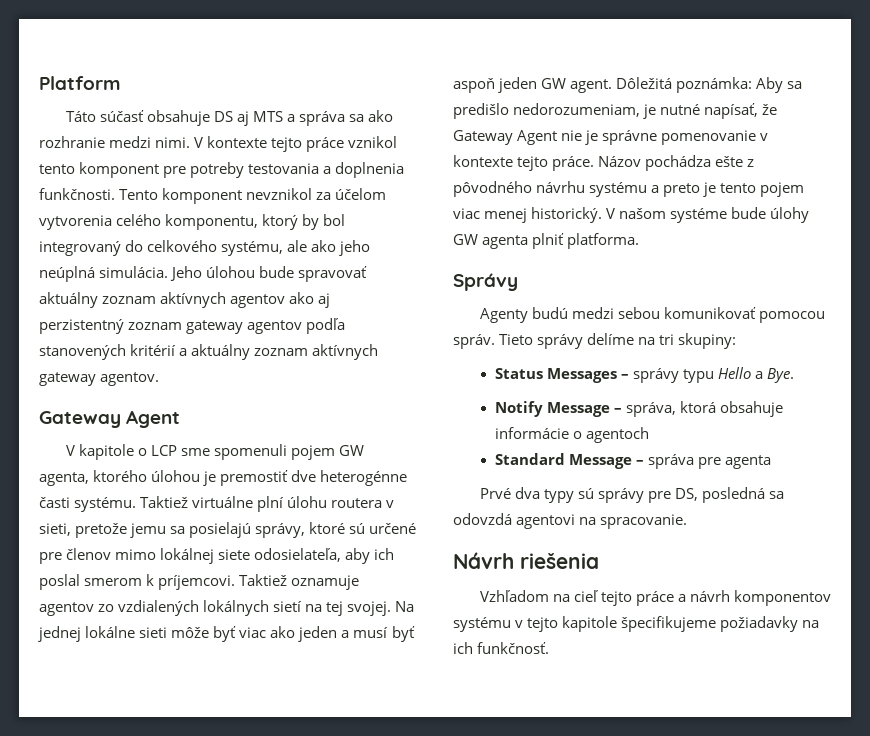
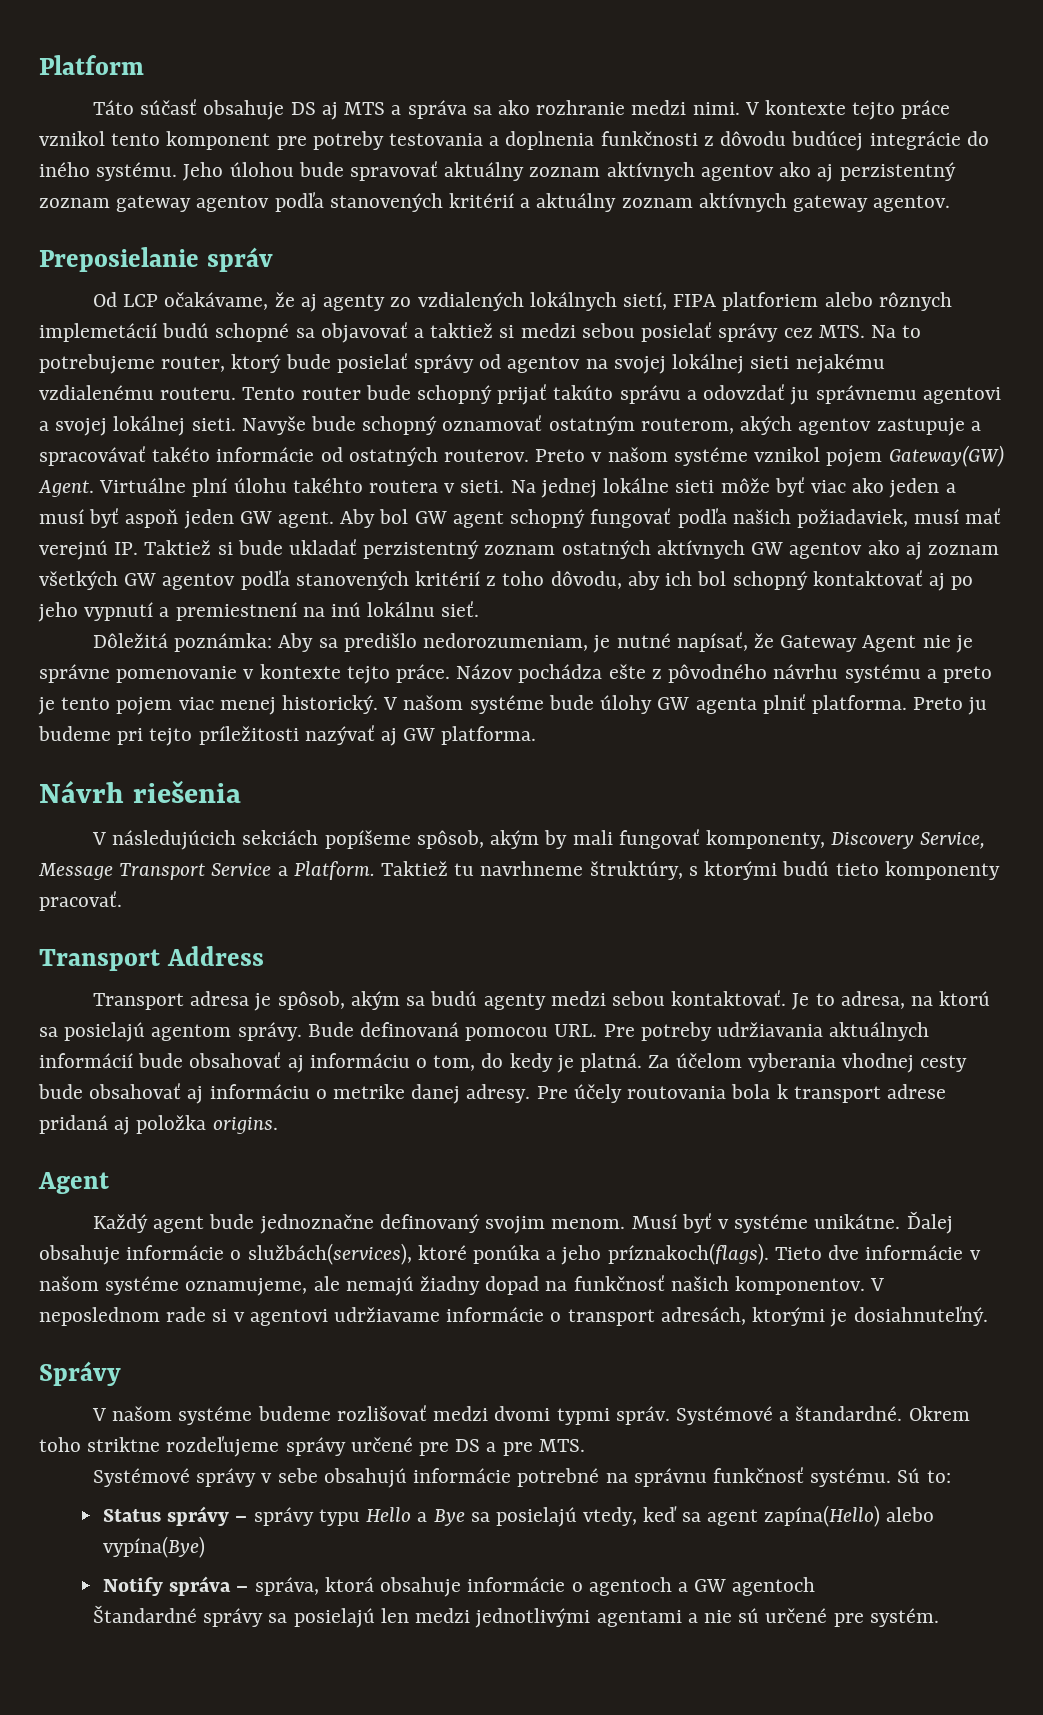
- V kontexte tejto práce vznikol tento komponent pre potreby testovania a doplnenia funkčnosti. Tento komponent nevznikol za účelom vytvorenia celého komponentu, ktorý by bol integrovaný do celkového systému, ale ako jeho neúplná simulácia.
+ V kontexte tejto práce vznikol tento komponent pre potreby testovania a doplnenia funkčnosti z dôvodu budúcej integrácie do iného systému.
  Jeho úlohou bude spravovať aktuálny zoznam aktívnych agentov ako aj perzistentný zoznam gateway agentov podľa stanovených kritérií a aktuálny zoznam aktívnych gateway agentov.
- Gateway Agent
- V kapitole o LCP sme spomenuli pojem GW agenta, ktorého úlohou je premostiť dve heterogénne časti systému. Taktiež virtuálne plní úlohu routera v sieti, pretože jemu sa posielajú správy, ktoré sú určené pre členov mimo lokálnej siete odosielateľa, aby ich poslal smerom k príjemcovi. Taktiež oznamuje agentov zo vzdialených lokálnych sietí na tej svojej.
+ Preposielanie správ
+ Od LCP očakávame, že aj agenty zo vzdialených lokálnych sietí, FIPA platforiem alebo rôznych implemetácií budú schopné sa objavovať a taktiež si medzi sebou posielať správy cez MTS. Na to potrebujeme router, ktorý bude posielať správy od agentov na svojej lokálnej sieti nejakému vzdialenému routeru. Tento router bude schopný prijať takúto správu a odovzdať ju správnemu agentovi a svojej lokálnej sieti. Navyše bude schopný oznamovať ostatným routerom, akých agentov zastupuje a spracovávať takéto informácie od ostatných routerov. Preto v našom systéme vznikol pojem Gateway(GW) Agent. Virtuálne plní úlohu takéhto routera v sieti.
- Na jednej lokálne sieti môže byť viac ako jeden a musí byť aspoň jeden GW agent. Dôležitá poznámka: Aby sa predišlo nedorozumeniam, je nutné napísať, že Gateway Agent nie je správne pomenovanie v kontexte tejto práce.
+ Na jednej lokálne sieti môže byť viac ako jeden a musí byť aspoň jeden GW agent. Aby bol GW agent schopný fungovať podľa našich požiadaviek, musí mať verejnú IP. Taktiež si bude ukladať perzistentný zoznam ostatných aktívnych GW agentov ako aj zoznam všetkých GW agentov podľa stanovených kritérií z toho dôvodu, aby ich bol schopný kontaktovať aj po jeho vypnutí a premiestnení na inú lokálnu sieť.
+ Dôležitá poznámka: Aby sa predišlo nedorozumeniam, je nutné napísať, že Gateway Agent nie je správne pomenovanie v kontexte tejto práce.
- V našom systéme bude úlohy GW agenta plniť platforma.
+ V našom systéme bude úlohy GW agenta plniť platforma. Preto ju budeme pri tejto príležitosti nazývať aj GW platforma.
+ Návrh riešenia
+ V následujúcich sekciách popíšeme spôsob, akým by mali fungovať komponenty, Discovery Service, Message Transport Service a Platform. Taktiež tu navrhneme štruktúry, s ktorými budú tieto komponenty pracovať.
+ Transport Address
+ Transport adresa je spôsob, akým sa budú agenty medzi sebou kontaktovať. Je to adresa, na ktorú sa posielajú agentom správy. Bude definovaná pomocou URL. Pre potreby udržiavania aktuálnych informácií bude obsahovať aj informáciu o tom, do kedy je platná. Za účelom vyberania vhodnej cesty bude obsahovať aj informáciu o metrike danej adresy. Pre účely routovania bola k transport adrese pridaná aj položka origins.
+ Agent
+ Každý agent bude jednoznačne definovaný svojim menom. Musí byť v systéme unikátne. Ďalej obsahuje informácie o službách(services), ktoré ponúka a jeho príznakoch(flags). Tieto dve informácie v našom systéme oznamujeme, ale nemajú žiadny dopad na funkčnosť našich komponentov. V neposlednom rade si v agentovi udržiavame informácie o transport adresách, ktorými je dosiahnuteľný.
  Správy
- Agenty budú medzi sebou komunikovať pomocou správ. Tieto správy delíme na tri skupiny:
+ V našom systéme budeme rozlišovať medzi dvomi typmi správ. Systémové a štandardné. Okrem toho striktne rozdeľujeme správy určené pre DS a pre MTS.
+ Systémové správy v sebe obsahujú informácie potrebné na správnu funkčnosť systému. Sú to:
- Status Messages – správy typu Hello a Bye.
+ Status správy – správy typu Hello a Bye sa posielajú vtedy, keď sa agent zapína(Hello) alebo vypína(Bye)
- Notify Message – správa, ktorá obsahuje informácie o agentoch
- Standard Message – správa pre agenta
- Prvé dva typy sú správy pre DS, posledná sa odovzdá agentovi na spracovanie.
- Návrh riešenia
- Vzhľadom na cieľ tejto práce a návrh komponentov systému v tejto kapitole špecifikujeme požiadavky na ich funkčnosť.
+ Notify správa – správa, ktorá obsahuje informácie o agentoch a GW agentoch
+ Štandardné správy sa posielajú len medzi jednotlivými agentami a nie sú určené pre systém.

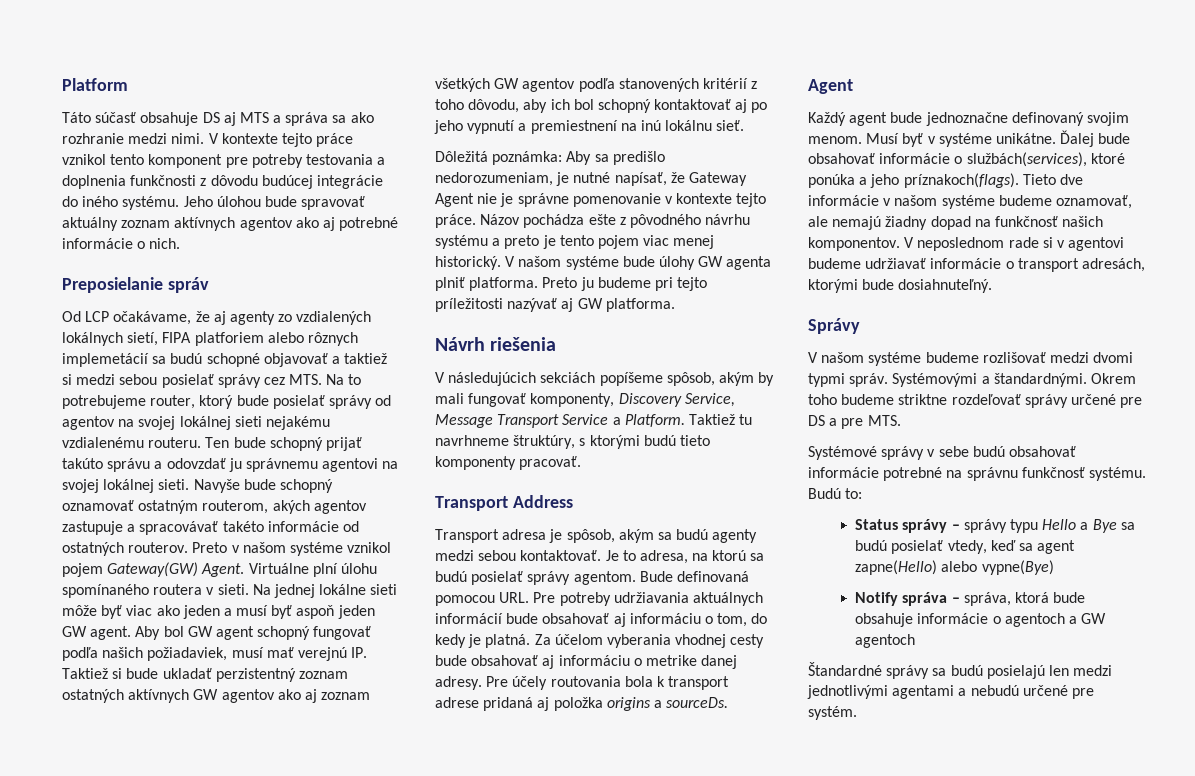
- Jeho úlohou bude spravovať aktuálny zoznam aktívnych agentov ako aj perzistentný zoznam gateway agentov podľa stanovených kritérií a aktuálny zoznam aktívnych gateway agentov.
+ Jeho úlohou bude spravovať aktuálny zoznam aktívnych agentov ako aj potrebné informácie o nich.
- Od LCP očakávame, že aj agenty zo vzdialených lokálnych sietí, FIPA platforiem alebo rôznych implemetácií budú schopné sa objavovať a taktiež si medzi sebou posielať správy cez MTS. Na to potrebujeme router, ktorý bude posielať správy od agentov na svojej lokálnej sieti nejakému vzdialenému routeru.
+ Od LCP očakávame, že aj agenty zo vzdialených lokálnych sietí, FIPA platforiem alebo rôznych implemetácií sa budú schopné objavovať a taktiež si medzi sebou posielať správy cez MTS. Na to potrebujeme router, ktorý bude posielať správy od agentov na svojej lokálnej sieti nejakému vzdialenému routeru.
- Tento router bude schopný prijať takúto správu a odovzdať ju správnemu agentovi a svojej lokálnej sieti.
+ Ten bude schopný prijať takúto správu a odovzdať ju správnemu agentovi na svojej lokálnej sieti.
- Virtuálne plní úlohu takéhto routera v sieti.
+ Virtuálne plní úlohu spomínaného routera v sieti.
- Je to adresa, na ktorú sa posielajú agentom správy.
+ Je to adresa, na ktorú sa budú posielať správy agentom.
- Pre účely routovania bola k transport adrese pridaná aj položka origins.
+ Pre účely routovania bola k transport adrese pridaná aj položka origins a sourceDs.
- Ďalej obsahuje informácie o službách(services), ktoré ponúka a jeho príznakoch(flags).
+ Ďalej bude obsahovať informácie o službách(services), ktoré ponúka a jeho príznakoch(flags).
- Tieto dve informácie v našom systéme oznamujeme, ale nemajú žiadny dopad na funkčnosť našich komponentov.
+ Tieto dve informácie v našom systéme budeme oznamovať, ale nemajú žiadny dopad na funkčnosť našich komponentov.
- V neposlednom rade si v agentovi udržiavame informácie o transport adresách, ktorými je dosiahnuteľný.
+ V neposlednom rade si v agentovi budeme udržiavať informácie o transport adresách, ktorými bude dosiahnuteľný.
- Systémové a štandardné. Okrem toho striktne rozdeľujeme správy určené pre DS a pre MTS.
+ Systémovými a štandardnými. Okrem toho budeme striktne rozdeľovať správy určené pre DS a pre MTS.
- Systémové správy v sebe obsahujú informácie potrebné na správnu funkčnosť systému.
+ Systémové správy v sebe budú obsahovať informácie potrebné na správnu funkčnosť systému.
- Sú to:
+ Budú to:
- Status správy – správy typu Hello a Bye sa posielajú vtedy, keď sa agent zapína(Hello) alebo vypína(Bye)
+ Status správy – správy typu Hello a Bye sa budú posielať vtedy, keď sa agent zapne(Hello) alebo vypne(Bye)
- Notify správa – správa, ktorá obsahuje informácie o agentoch a GW agentoch
+ Notify správa – správa, ktorá bude obsahuje informácie o agentoch a GW agentoch
- Štandardné správy sa posielajú len medzi jednotlivými agentami a nie sú určené pre systém.
+ Štandardné správy sa budú posielajú len medzi jednotlivými agentami a nebudú určené pre systém.

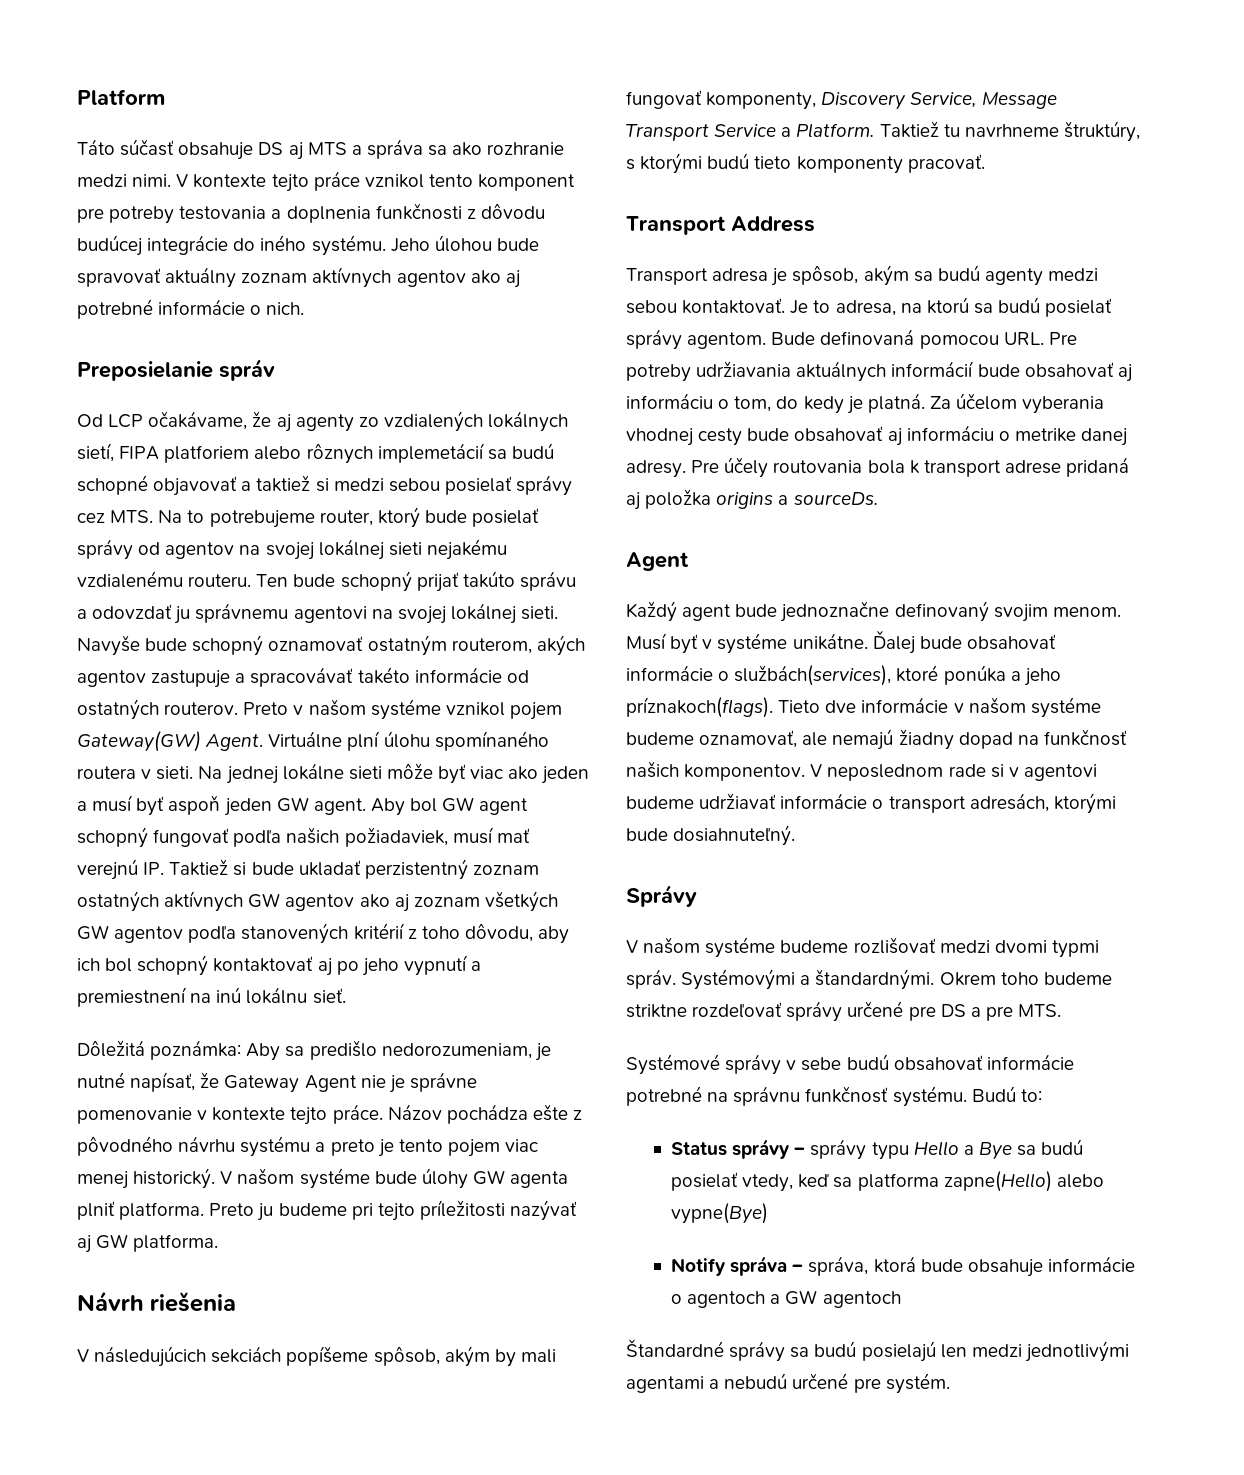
- Status správy – správy typu Hello a Bye sa budú posielať vtedy, keď sa agent zapne(Hello) alebo vypne(Bye)
+ Status správy – správy typu Hello a Bye sa budú posielať vtedy, keď sa platforma zapne(Hello) alebo vypne(Bye)

